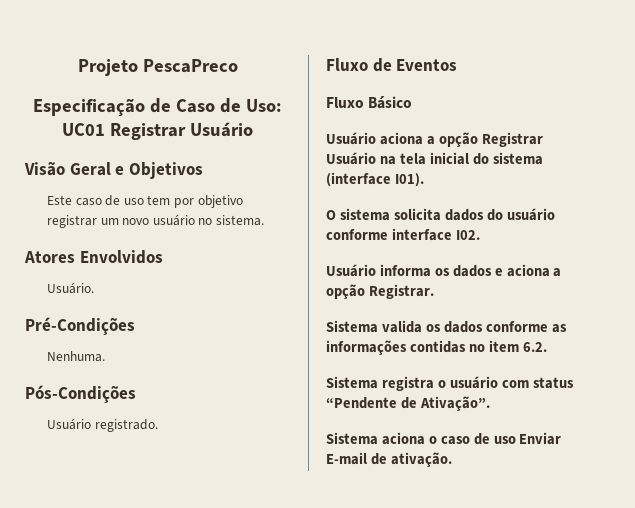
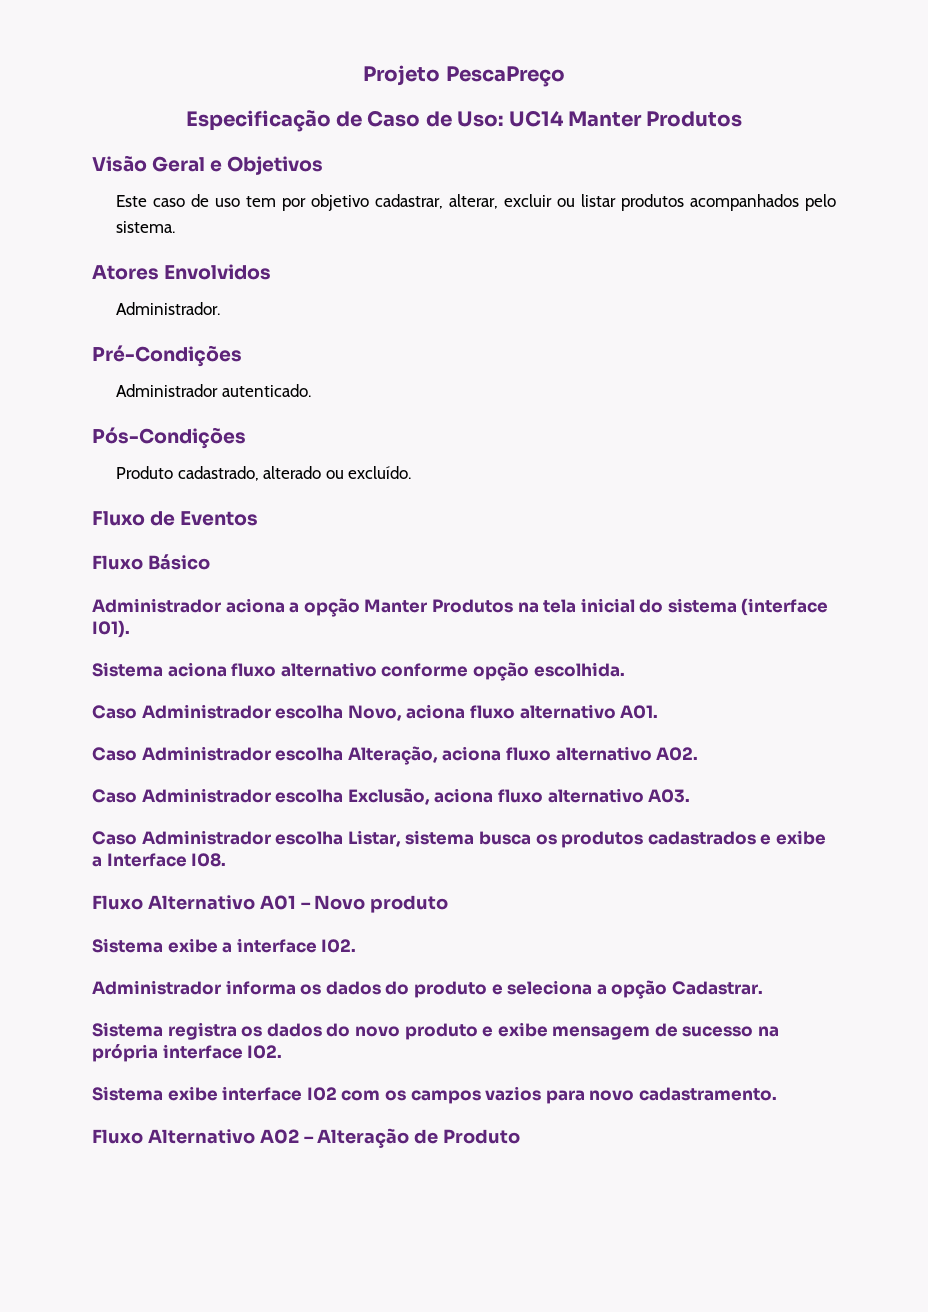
- Projeto PescaPreco
+ Projeto PescaPreço
- Especificação de Caso de Uso: UC01 Registrar Usuário
+ Especificação de Caso de Uso: UC14 Manter Produtos
- Este caso de uso tem por objetivo registrar um novo usuário no sistema.
+ Este caso de uso tem por objetivo cadastrar, alterar, excluir ou listar produtos acompanhados pelo sistema.
- Usuário.
+ Administrador.
- Nenhuma.
+ Administrador autenticado.
- Usuário registrado.
+ Produto cadastrado, alterado ou excluído.
- Usuário aciona a opção Registrar Usuário na tela inicial do sistema (interface I01).
+ Administrador aciona a opção Manter Produtos na tela inicial do sistema (interface I01).
- O sistema solicita dados do usuário conforme interface I02.
- Usuário informa os dados e aciona a opção Registrar.
- Sistema valida os dados conforme as informações contidas no item 6.2.
- Sistema registra o usuário com status “Pendente de Ativação”.
- Sistema aciona o caso de uso Enviar E-mail de ativação.
+ Sistema aciona fluxo alternativo conforme opção escolhida.
+ Caso Administrador escolha Novo, aciona fluxo alternativo A01.
+ Caso Administrador escolha Alteração, aciona fluxo alternativo A02.
+ Caso Administrador escolha Exclusão, aciona fluxo alternativo A03.
+ Caso Administrador escolha Listar, sistema busca os produtos cadastrados e exibe a Interface I08.
+ Fluxo Alternativo A01 – Novo produto
+ Sistema exibe a interface I02.
+ Administrador informa os dados do produto e seleciona a opção Cadastrar.
+ Sistema registra os dados do novo produto e exibe mensagem de sucesso na própria interface I02.
+ Sistema exibe interface I02 com os campos vazios para novo cadastramento.
+ Fluxo Alternativo A02 – Alteração de Produto

